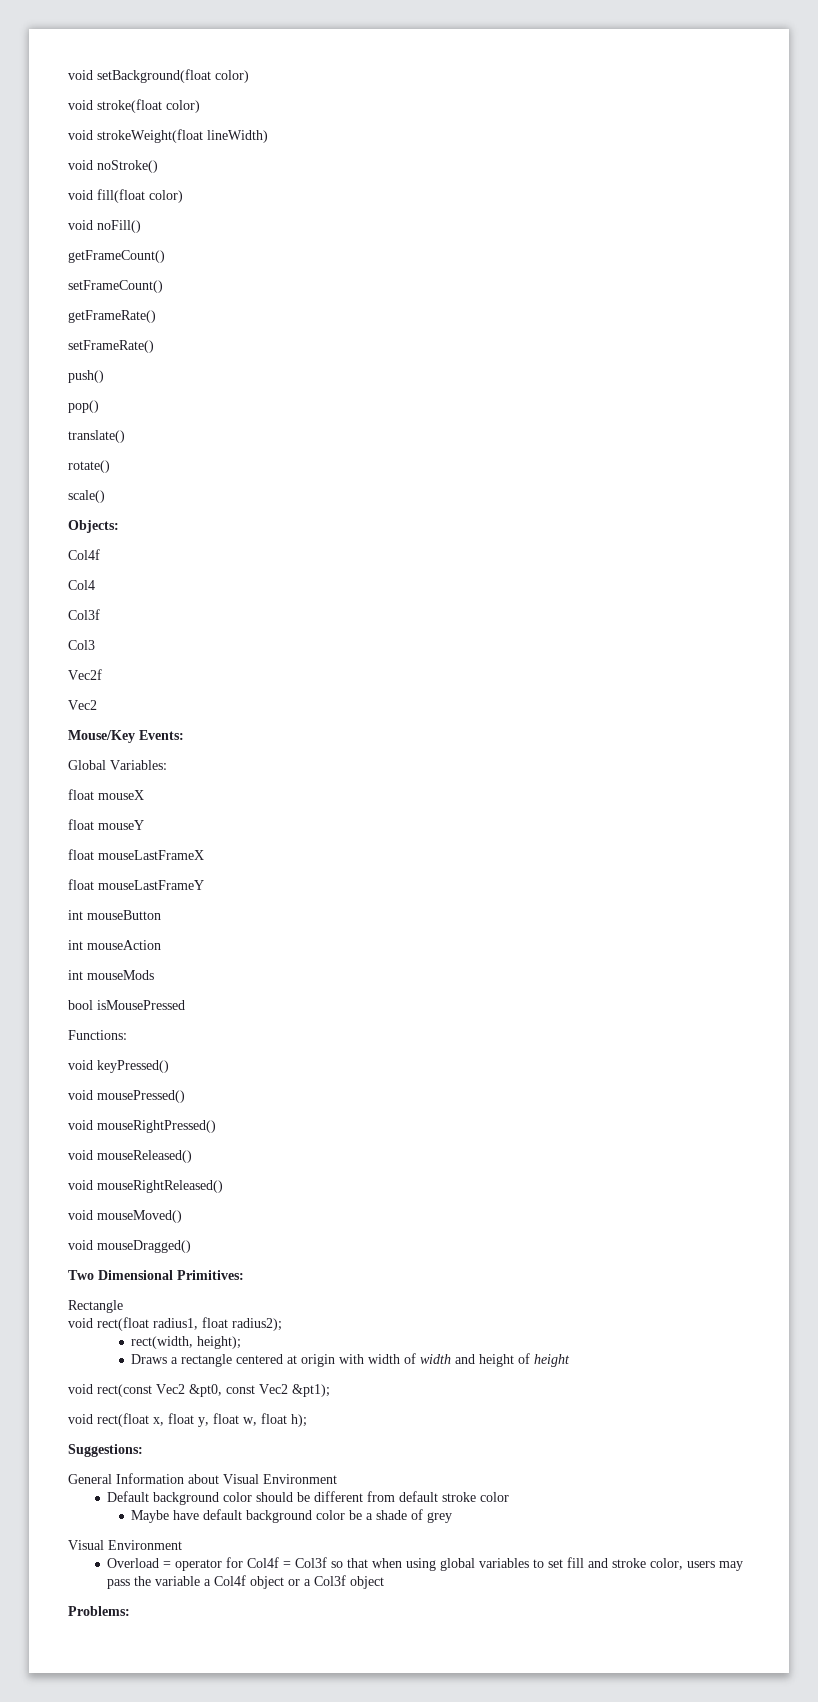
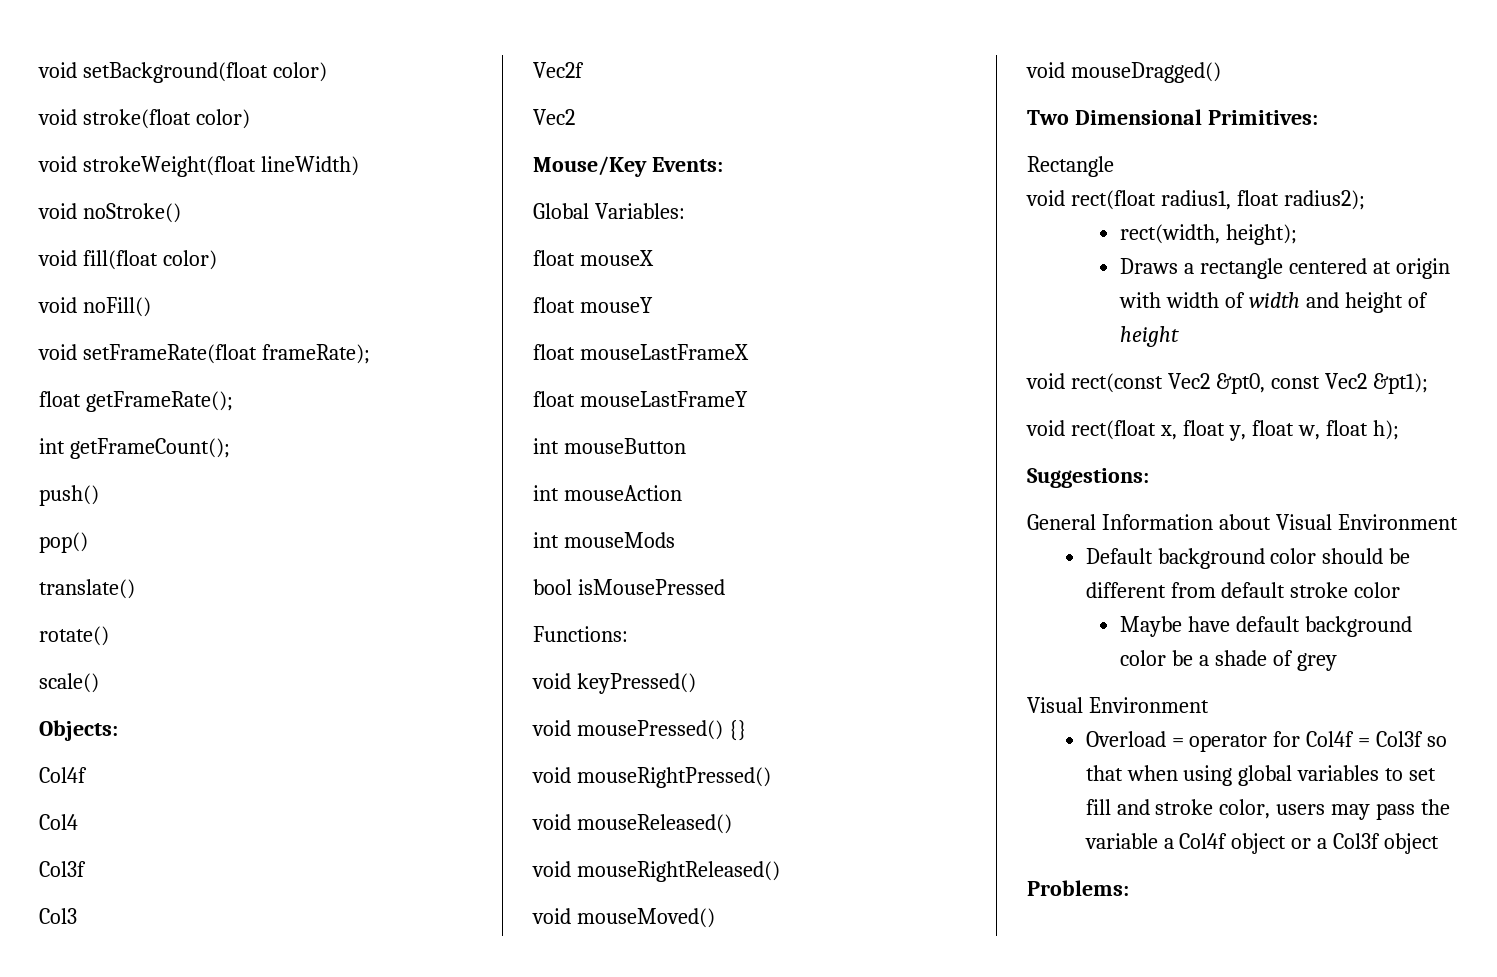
- getFrameCount()
- setFrameCount()
- getFrameRate()
- setFrameRate()
+ void setFrameRate(float frameRate);
+ float getFrameRate();
+ int getFrameCount();
- void mousePressed()
+ void mousePressed() {}

